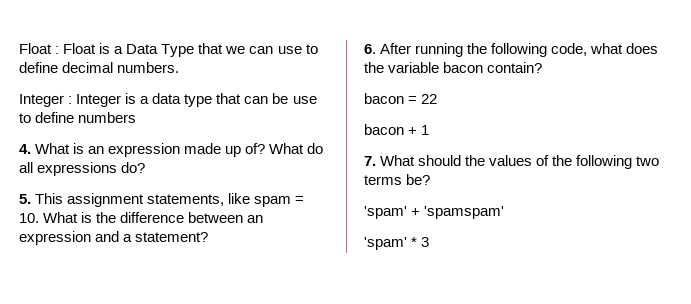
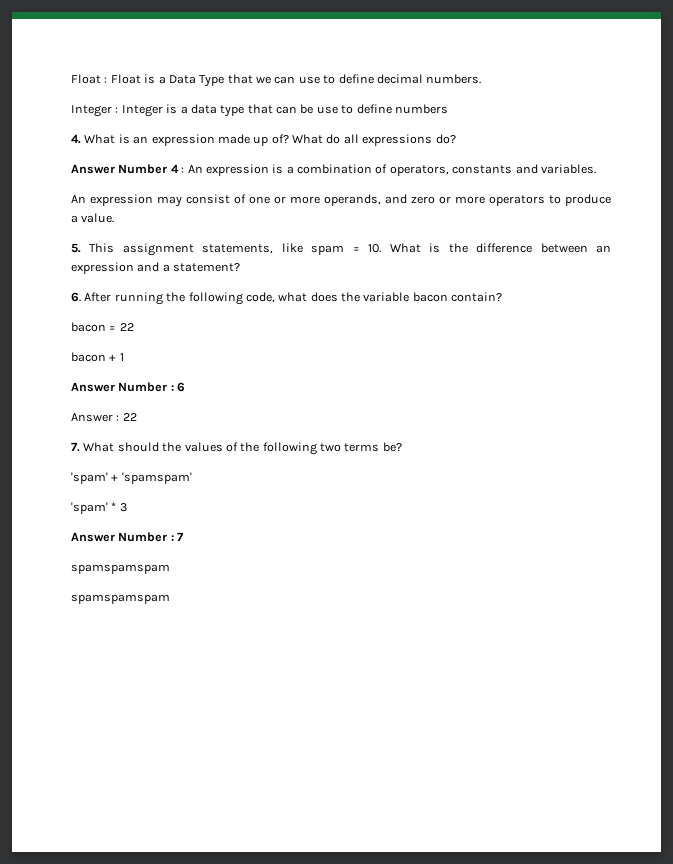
+ Answer Number 4 : An expression is a combination of operators, constants and variables.
+ An expression may consist of one or more operands, and zero or more operators to produce a value.
+ Answer Number : 6
+ Answer : 22
+ Answer Number : 7
+ spamspamspam
+ spamspamspam

